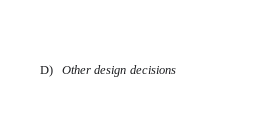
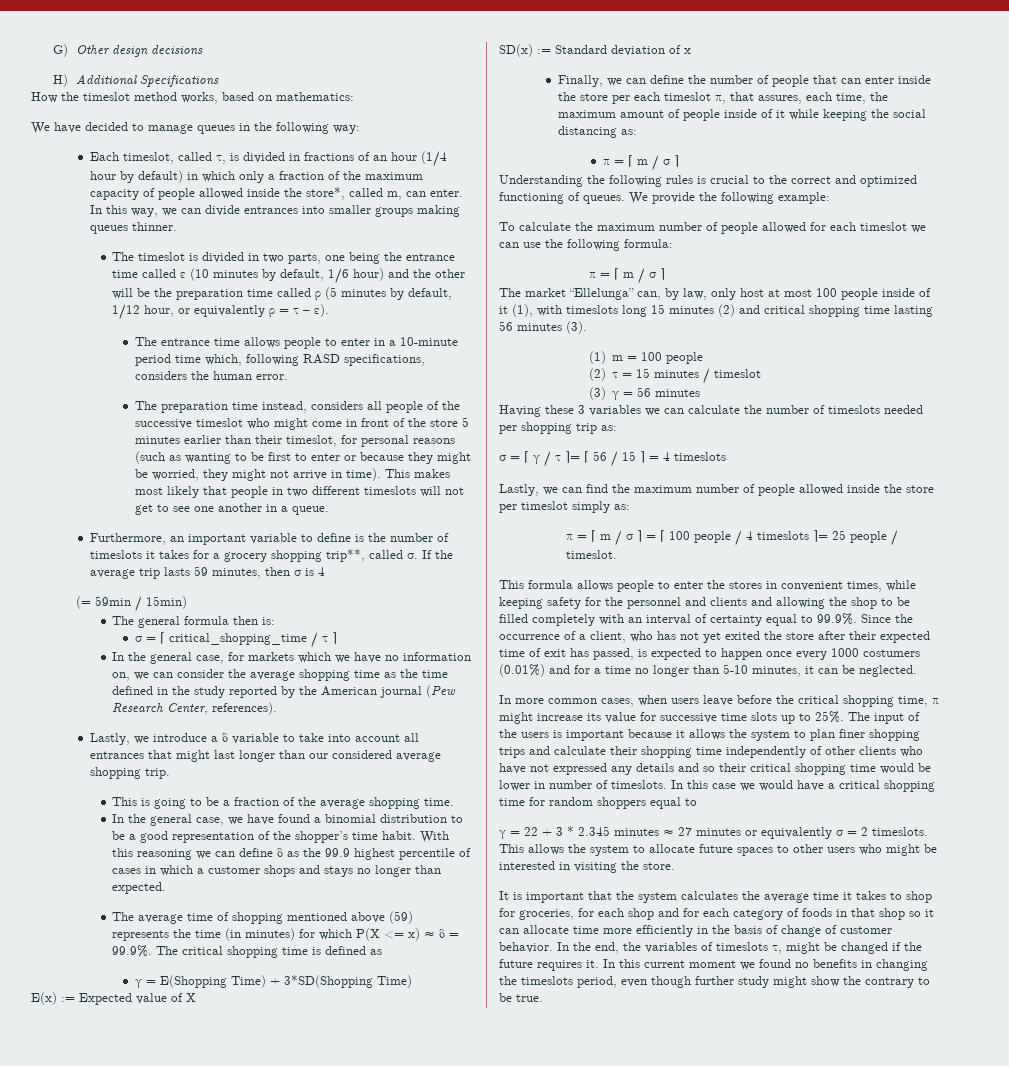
- D) Other design decisions
+ G) Other design decisions
+ H) Additional Specifications
+ How the timeslot method works, based on mathematics:
+ We have decided to manage queues in the following way:
+ Each timeslot, called τ, is divided in fractions of an hour (1/4 hour by default) in which only a fraction of the maximum capacity of people allowed inside the store*, called m, can enter. In this way, we can divide entrances into smaller groups making queues thinner.
+ The timeslot is divided in two parts, one being the entrance time called ε (10 minutes by default, 1/6 hour) and the other will be the preparation time called ρ (5 minutes by default, 1/12 hour, or equivalently ρ = τ – ε).
+ The entrance time allows people to enter in a 10-minute period time which, following RASD specifications, considers the human error.
+ The preparation time instead, considers all people of the successive timeslot who might come in front of the store 5 minutes earlier than their timeslot, for personal reasons (such as wanting to be first to enter or because they might be worried, they might not arrive in time). This makes most likely that people in two different timeslots will not get to see one another in a queue.
+ Furthermore, an important variable to define is the number of timeslots it takes for a grocery shopping trip**, called σ. If the average trip lasts 59 minutes, then σ is 4
+ (= 59min / 15min)
+ The general formula then is:
+ σ = ⌈ critical_shopping_time / τ ⌉
+ In the general case, for markets which we have no information on, we can consider the average shopping time as the time defined in the study reported by the American journal (Pew Research Center, references).
+ Lastly, we introduce a δ variable to take into account all entrances that might last longer than our considered average shopping trip.
+ This is going to be a fraction of the average shopping time.
+ In the general case, we have found a binomial distribution to be a good representation of the shopper’s time habit. With this reasoning we can define δ as the 99.9 highest percentile of cases in which a customer shops and stays no longer than expected.
+ The average time of shopping mentioned above (59) represents the time (in minutes) for which P(X <= x) ≈ δ = 99.9%. The critical shopping time is defined as
+ γ = E(Shopping Time) + 3*SD(Shopping Time)
+ E(x) := Expected value of X
+ SD(x) := Standard deviation of x
+ Finally, we can define the number of people that can enter inside the store per each timeslot π, that assures, each time, the maximum amount of people inside of it while keeping the social distancing as:
+ π = ⌈ m / σ ⌉
+ Understanding the following rules is crucial to the correct and optimized functioning of queues. We provide the following example:
+ To calculate the maximum number of people allowed for each timeslot we can use the following formula:
+ π = ⌈ m / σ ⌉
+ The market “Ellelunga” can, by law, only host at most 100 people inside of it (1), with timeslots long 15 minutes (2) and critical shopping time lasting 56 minutes (3).
+ (1) m = 100 people
+ (2) τ = 15 minutes / timeslot
+ (3) γ = 56 minutes
+ Having these 3 variables we can calculate the number of timeslots needed per shopping trip as:
+ σ = ⌈ γ / τ ⌉= ⌈ 56 / 15 ⌉ = 4 timeslots
+ Lastly, we can find the maximum number of people allowed inside the store per timeslot simply as:
+ π = ⌈ m / σ ⌉ = ⌈ 100 people / 4 timeslots ⌉= 25 people / timeslot.
+ This formula allows people to enter the stores in convenient times, while keeping safety for the personnel and clients and allowing the shop to be filled completely with an interval of certainty equal to 99.9%. Since the occurrence of a client, who has not yet exited the store after their expected time of exit has passed, is expected to happen once every 1000 costumers (0.01%) and for a time no longer than 5-10 minutes, it can be neglected.
+ In more common cases, when users leave before the critical shopping time, π might increase its value for successive time slots up to 25%. The input of the users is important because it allows the system to plan finer shopping trips and calculate their shopping time independently of other clients who have not expressed any details and so their critical shopping time would be lower in number of timeslots. In this case we would have a critical shopping time for random shoppers equal to
+ γ = 22 + 3 * 2.345 minutes ≈ 27 minutes or equivalently σ = 2 timeslots. This allows the system to allocate future spaces to other users who might be interested in visiting the store.
+ It is important that the system calculates the average time it takes to shop for groceries, for each shop and for each category of foods in that shop so it can allocate time more efficiently in the basis of change of customer behavior. In the end, the variables of timeslots τ, might be changed if the future requires it. In this current moment we found no benefits in changing the timeslots period, even though further study might show the contrary to be true.

